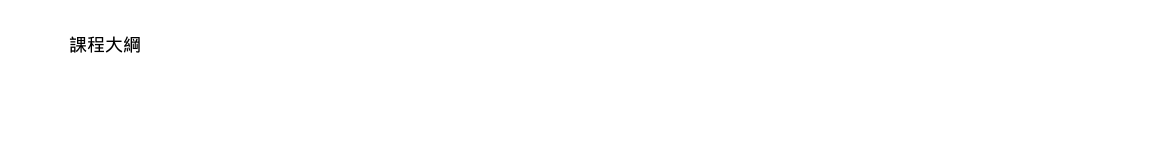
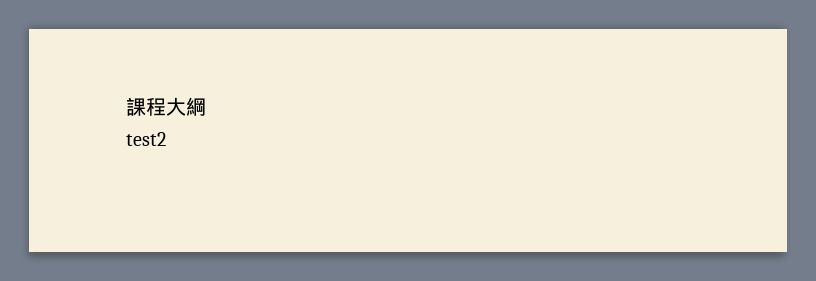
+ test2

